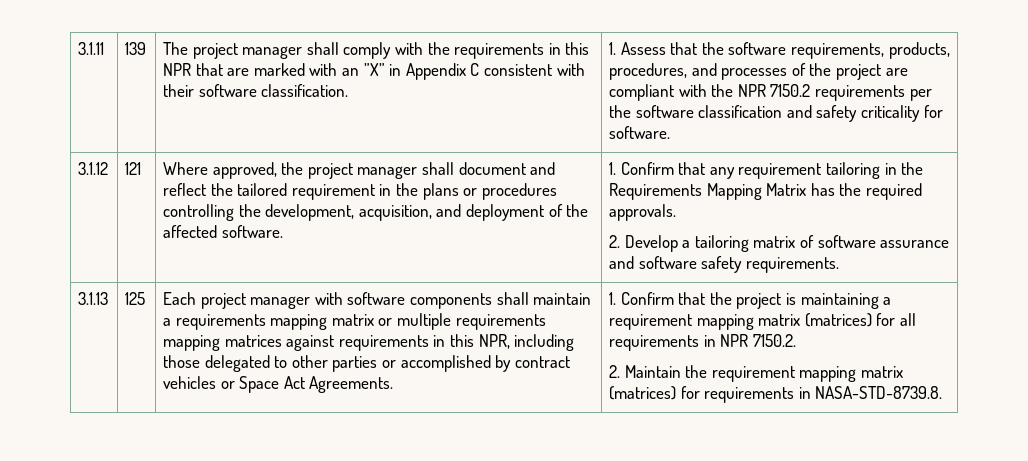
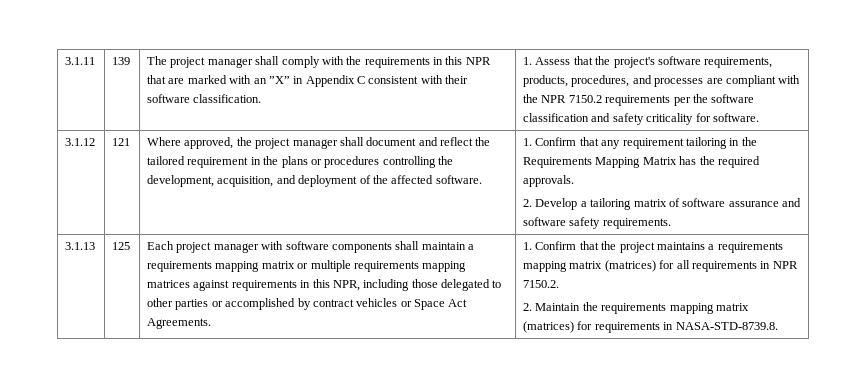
- 1. Assess that the software requirements, products, procedures, and processes of the project are compliant with the NPR 7150.2 requirements per the software classification and safety criticality for software.
+ 1. Assess that the project's software requirements, products, procedures, and processes are compliant with the NPR 7150.2 requirements per the software classification and safety criticality for software.
- 1. Confirm that the project is maintaining a requirement mapping matrix (matrices) for all requirements in NPR 7150.2.
+ 1. Confirm that the project maintains a requirements mapping matrix (matrices) for all requirements in NPR 7150.2.
- 2. Maintain the requirement mapping matrix (matrices) for requirements in NASA-STD-8739.8.
+ 2. Maintain the requirements mapping matrix (matrices) for requirements in NASA-STD-8739.8.

